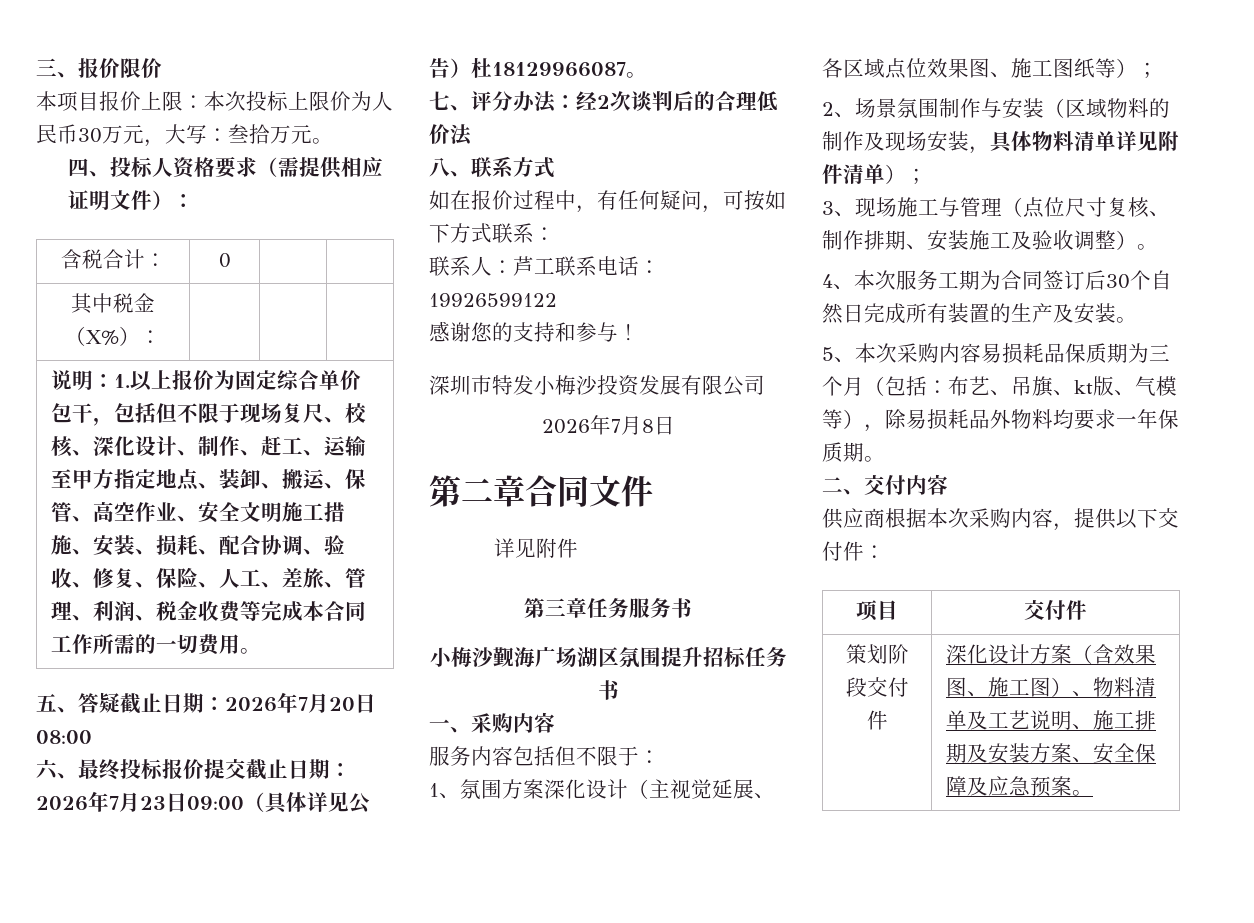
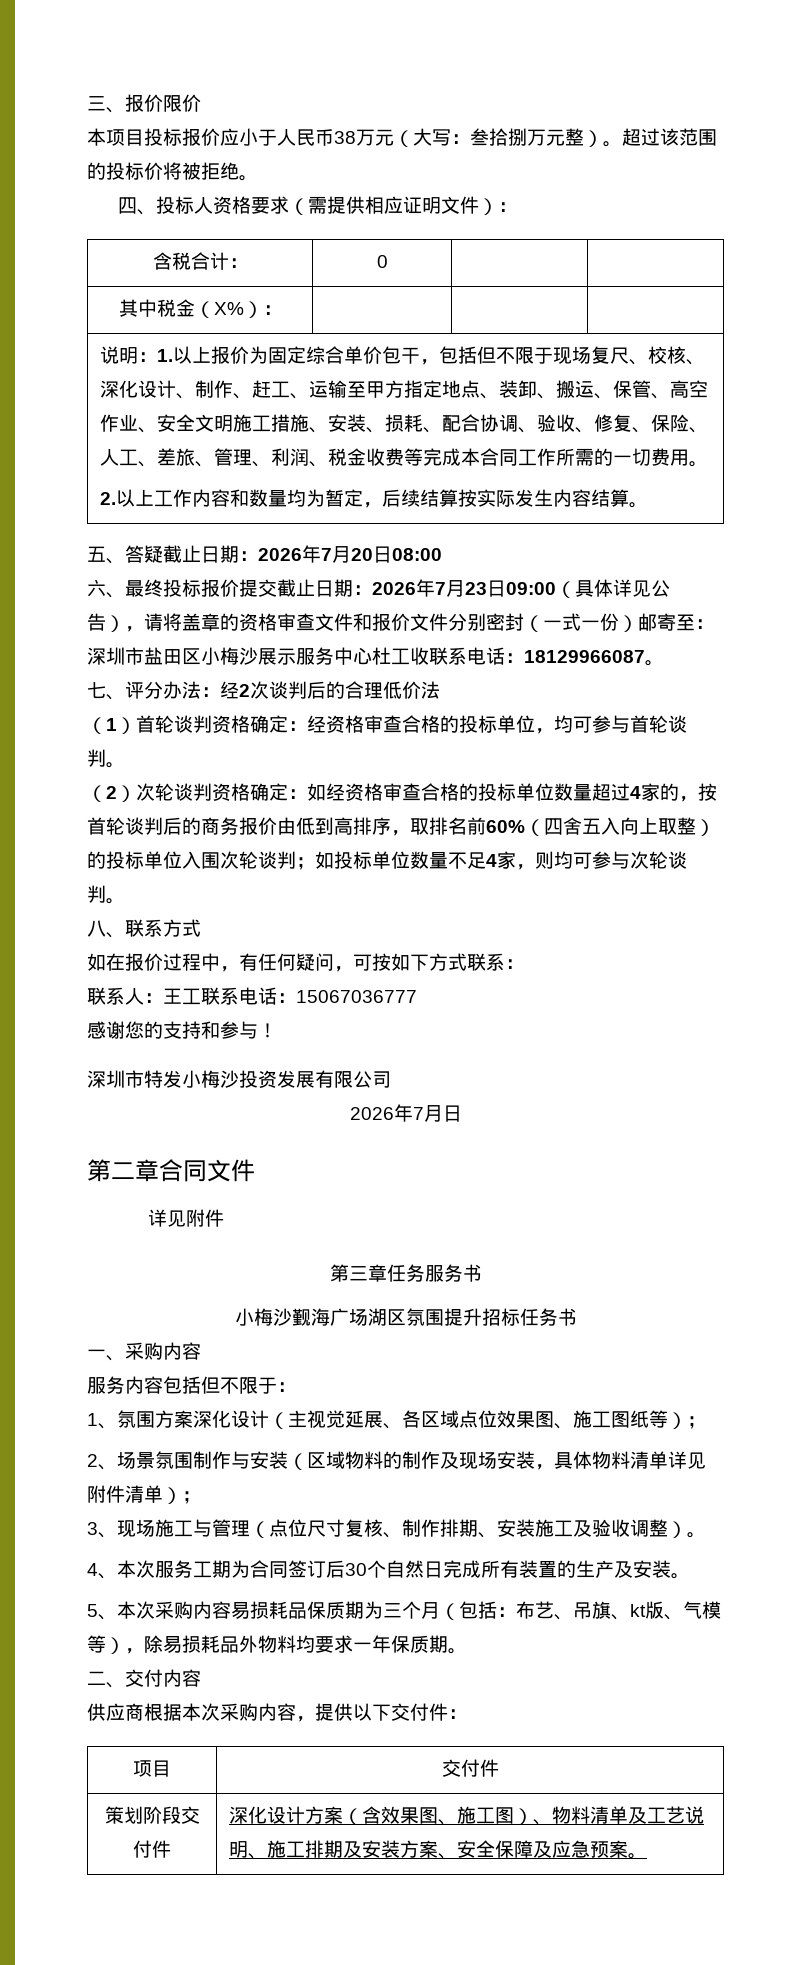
- 本项目报价上限：本次投标上限价为人民币30万元，大写：叁拾万元。
+ 本项目投标报价应小于人民币38万元（大写：叁拾捌万元整）。超过该范围的投标价将被拒绝。
+ 2.以上工作内容和数量均为暂定，后续结算按实际发生内容结算。
- 六、最终投标报价提交截止日期：2026年7月23日09:00（具体详见公告）杜18129966087。
+ 六、最终投标报价提交截止日期：2026年7月23日09:00（具体详见公告），请将盖章的资格审查文件和报价文件分别密封（一式一份）邮寄至：深圳市盐田区小梅沙展示服务中心杜工收联系电话：18129966087。
+ （1）首轮谈判资格确定：经资格审查合格的投标单位，均可参与首轮谈判。
+ （2）次轮谈判资格确定：如经资格审查合格的投标单位数量超过4家的，按首轮谈判后的商务报价由低到高排序，取排名前60%（四舍五入向上取整）的投标单位入围次轮谈判；如投标单位数量不足4家，则均可参与次轮谈判。
- 联系人：芦工联系电话：19926599122
+ 联系人：王工联系电话：15067036777
- 2026年7月8日
+ 2026年7月日

